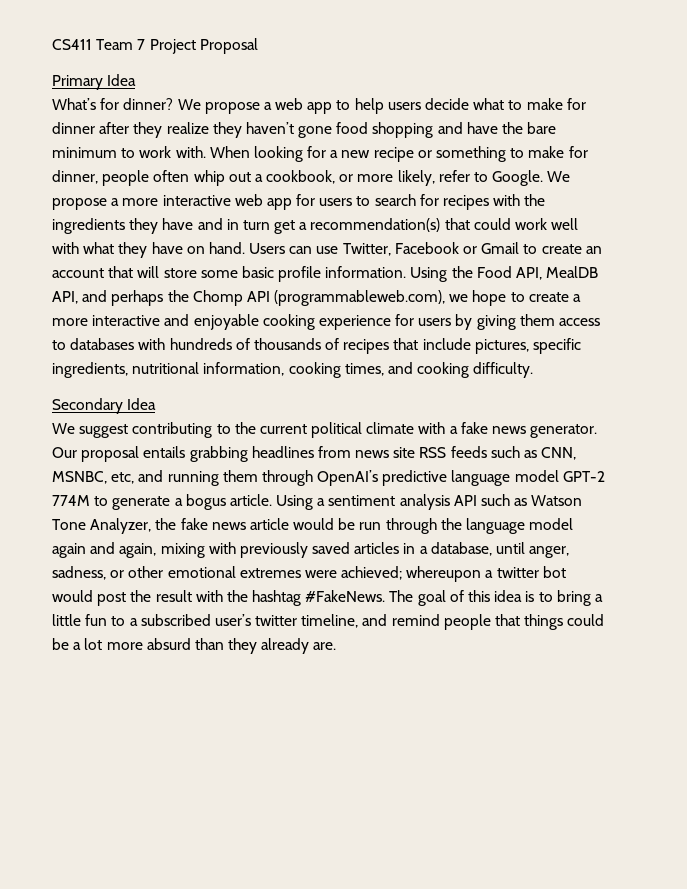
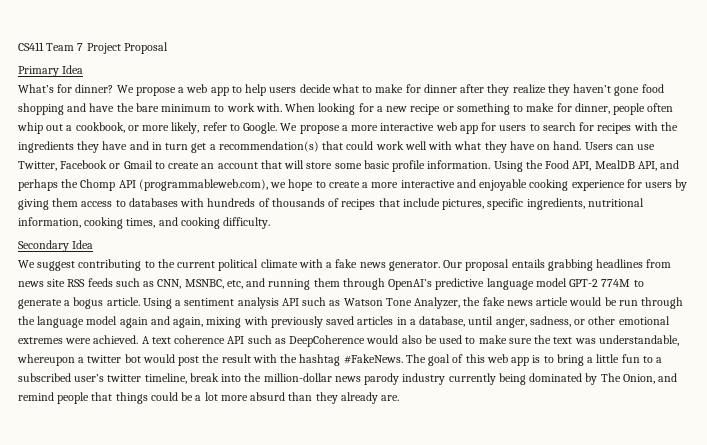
- Using a sentiment analysis API such as Watson Tone Analyzer, the fake news article would be run through the language model again and again, mixing with previously saved articles in a database, until anger, sadness, or other emotional extremes were achieved; whereupon a twitter bot would post the result with the hashtag #FakeNews.
+ Using a sentiment analysis API such as Watson Tone Analyzer, the fake news article would be run through the language model again and again, mixing with previously saved articles in a database, until anger, sadness, or other emotional extremes were achieved. A text coherence API such as DeepCoherence would also be used to make sure the text was understandable, whereupon a twitter bot would post the result with the hashtag #FakeNews.
- The goal of this idea is to bring a little fun to a subscribed user’s twitter timeline, and remind people that things could be a lot more absurd than they already are.
+ The goal of this web app is to bring a little fun to a subscribed user’s twitter timeline, break into the million-dollar news parody industry currently being dominated by The Onion, and remind people that things could be a lot more absurd than they already are.

